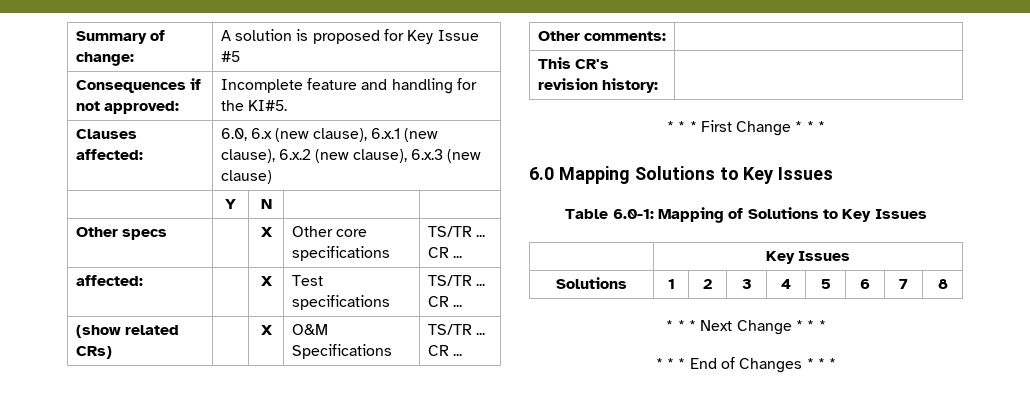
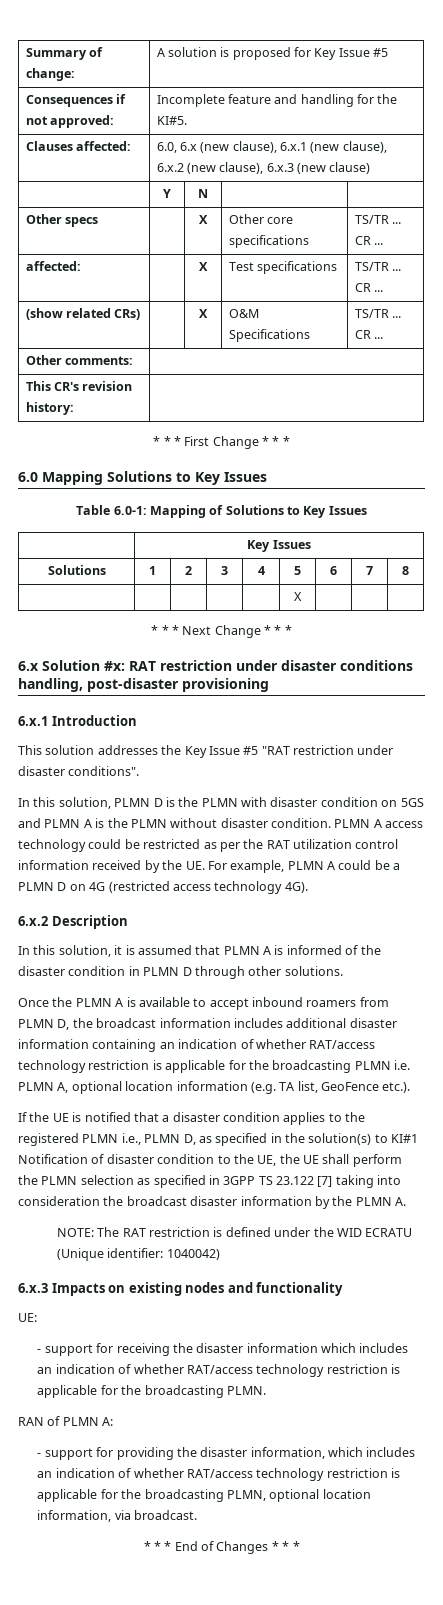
+ | | | | | X | | |
+ 6.x Solution #x: RAT restriction under disaster conditions handling, post-disaster provisioning
+ 6.x.1 Introduction
+ This solution addresses the Key Issue #5 "RAT restriction under disaster conditions".
+ In this solution, PLMN D is the PLMN with disaster condition on 5GS and PLMN A is the PLMN without disaster condition. PLMN A access technology could be restricted as per the RAT utilization control information received by the UE. For example, PLMN A could be a PLMN D on 4G (restricted access technology 4G).
+ 6.x.2 Description
+ In this solution, it is assumed that PLMN A is informed of the disaster condition in PLMN D through other solutions.
+ Once the PLMN A is available to accept inbound roamers from PLMN D, the broadcast information includes additional disaster information containing an indication of whether RAT/access technology restriction is applicable for the broadcasting PLMN i.e. PLMN A, optional location information (e.g. TA list, GeoFence etc.).
+ If the UE is notified that a disaster condition applies to the registered PLMN i.e., PLMN D, as specified in the solution(s) to KI#1 Notification of disaster condition to the UE, the UE shall perform the PLMN selection as specified in 3GPP TS 23.122 [7] taking into consideration the broadcast disaster information by the PLMN A.
+ NOTE: The RAT restriction is defined under the WID ECRATU (Unique identifier: 1040042)
+ 6.x.3 Impacts on existing nodes and functionality
+ UE:
+ - support for receiving the disaster information which includes an indication of whether RAT/access technology restriction is applicable for the broadcasting PLMN.
+ RAN of PLMN A:
+ - support for providing the disaster information, which includes an indication of whether RAT/access technology restriction is applicable for the broadcasting PLMN, optional location information, via broadcast.

